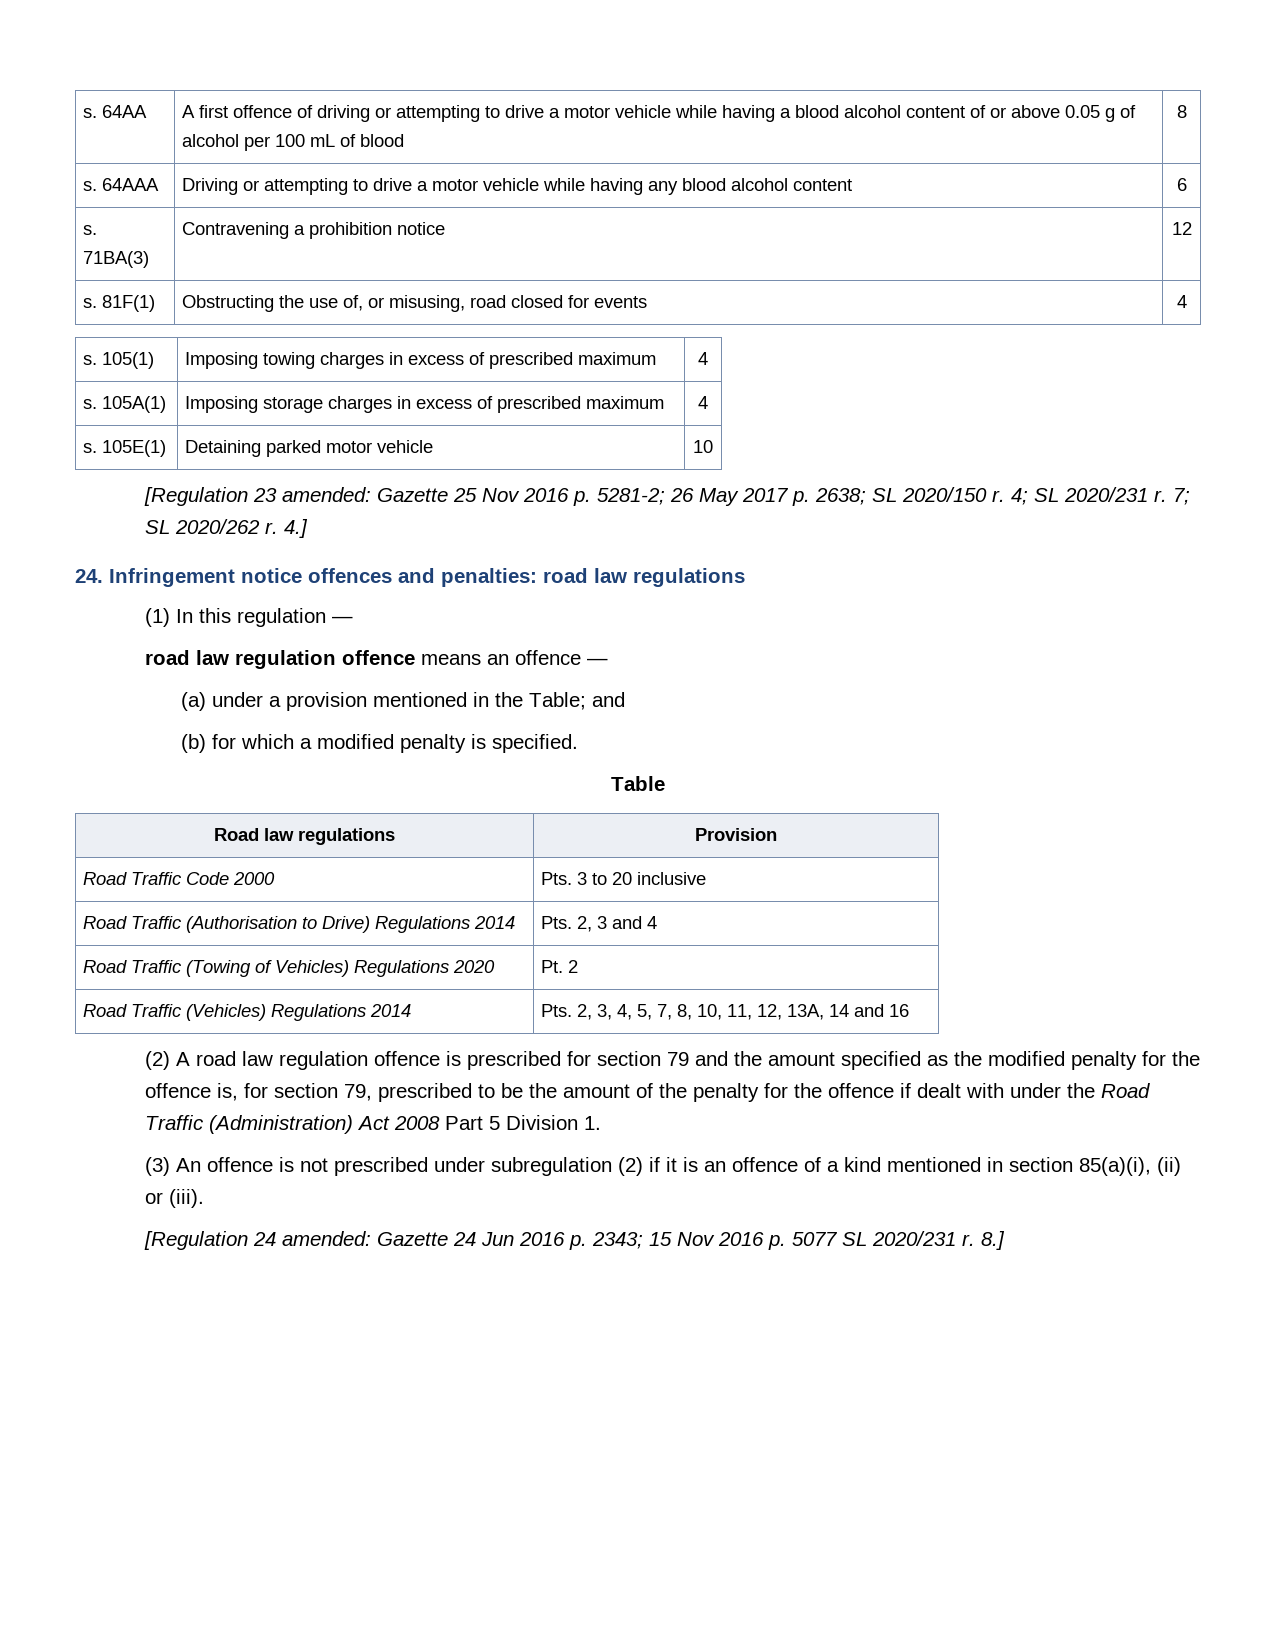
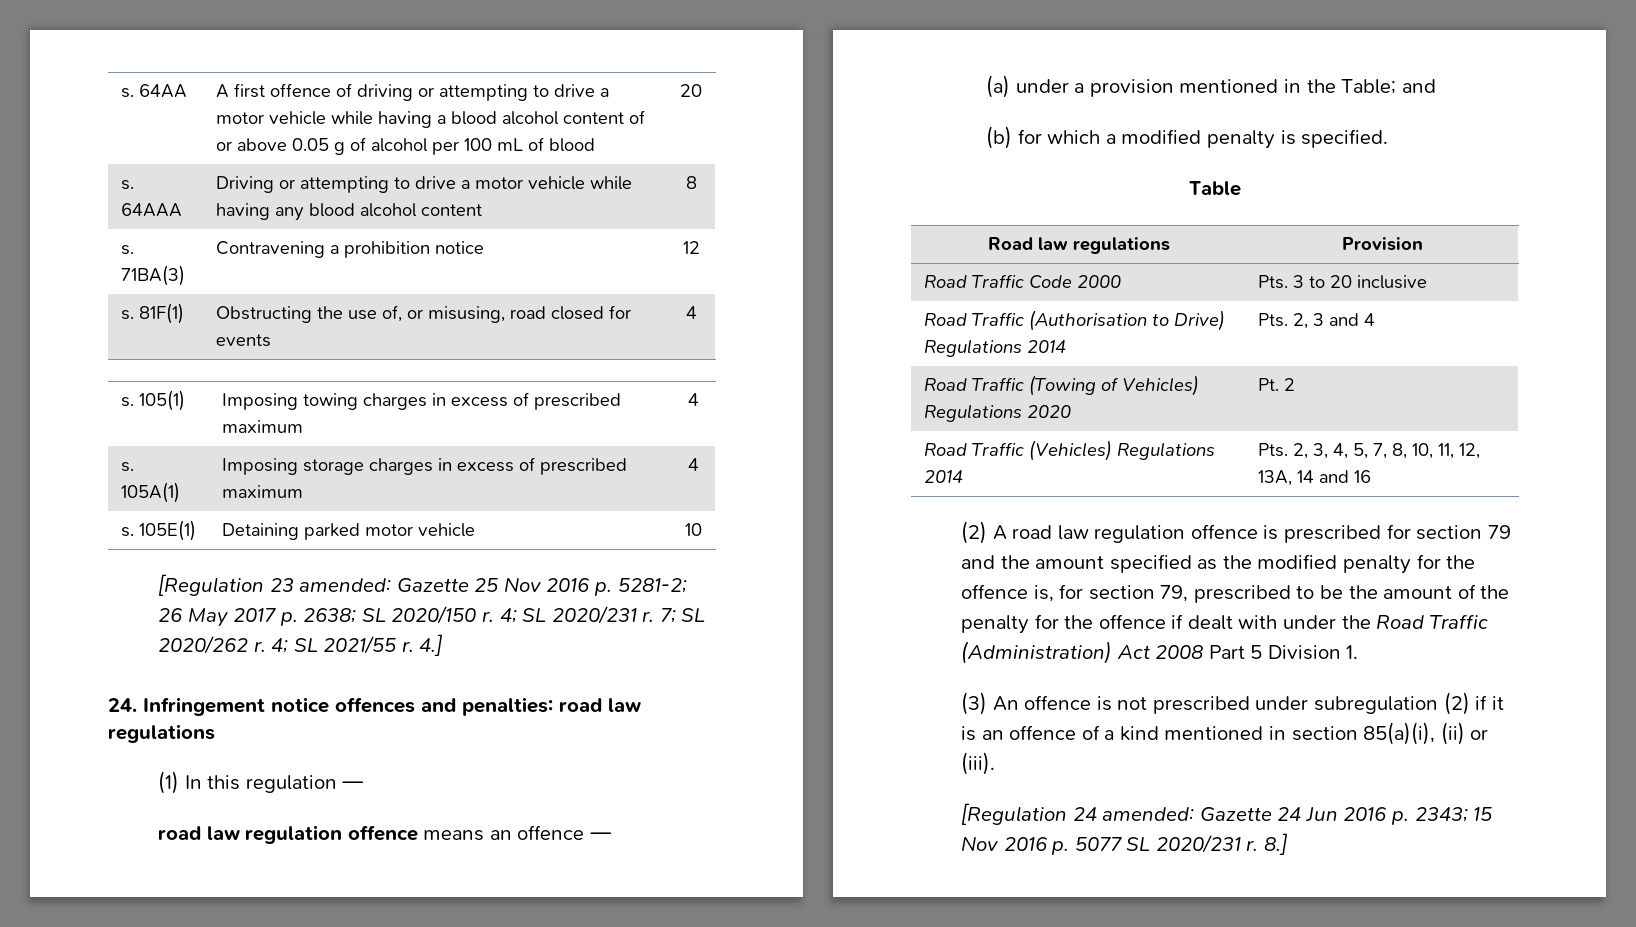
- s. 64AA | A first offence of driving or attempting to drive a motor vehicle while having a blood alcohol content of or above 0.05 g of alcohol per 100 mL of blood | 8
+ s. 64AA | A first offence of driving or attempting to drive a motor vehicle while having a blood alcohol content of or above 0.05 g of alcohol per 100 mL of blood | 20
- s. 64AAA | Driving or attempting to drive a motor vehicle while having any blood alcohol content | 6
+ s. 64AAA | Driving or attempting to drive a motor vehicle while having any blood alcohol content | 8
+ 4; SL 2021/55 r.

